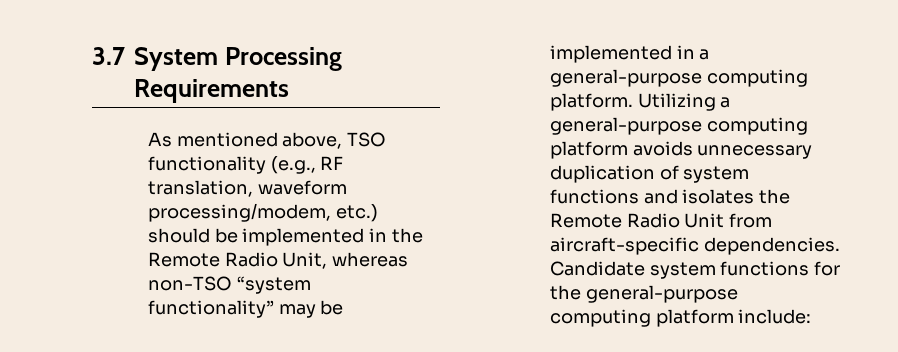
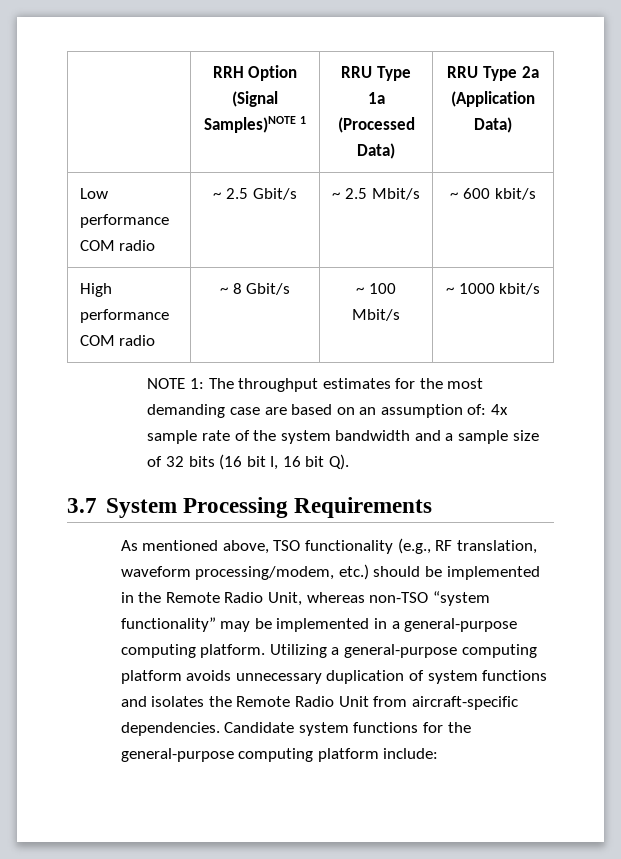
+ | RRH Option (Signal Samples)NOTE 1 | RRU Type 1a (Processed Data) | RRU Type 2a (Application Data)
+ Low performance COM radio | ~ 2.5 Gbit/s | ~ 2.5 Mbit/s | ~ 600 kbit/s
+ High performance COM radio | ~ 8 Gbit/s | ~ 100 Mbit/s | ~ 1000 kbit/s
+ NOTE 1: The throughput estimates for the most demanding case are based on an assumption of: 4x sample rate of the system bandwidth and a sample size of 32 bits (16 bit I, 16 bit Q).

